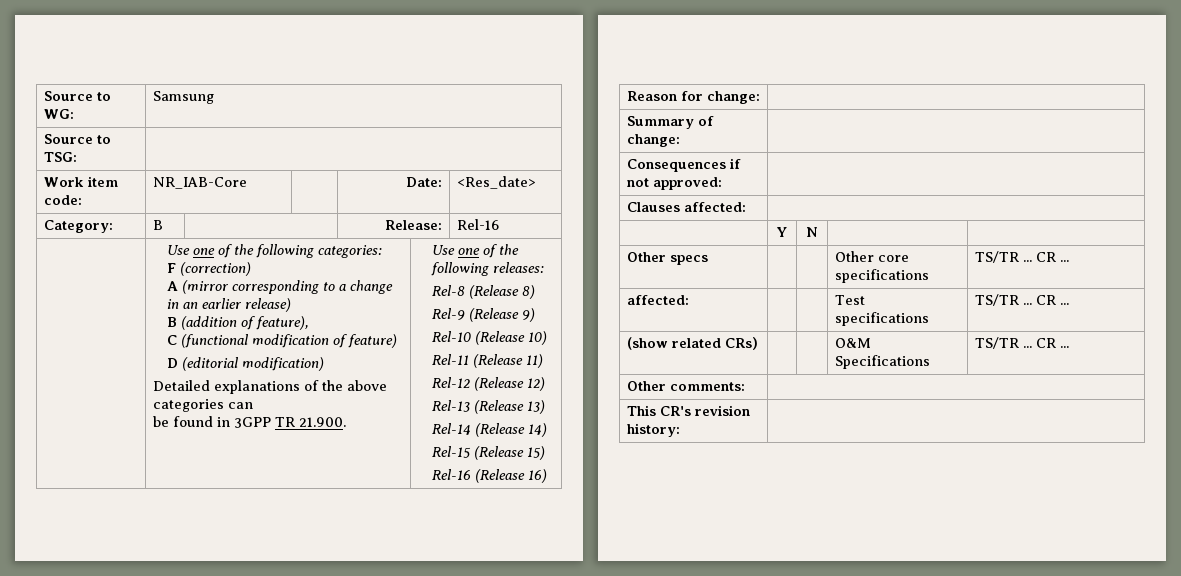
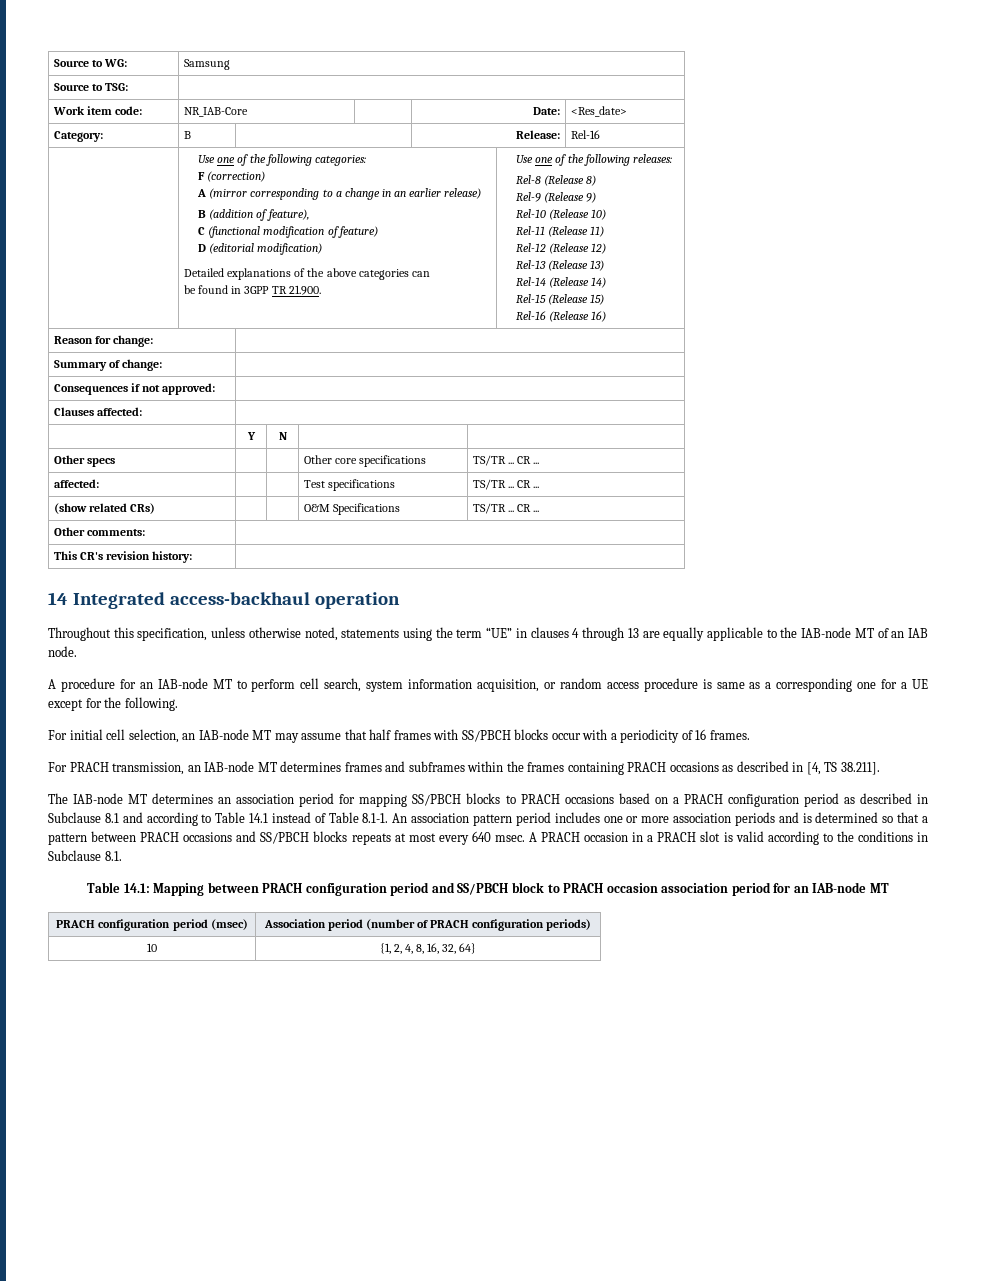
+ 14 Integrated access-backhaul operation
+ Throughout this specification, unless otherwise noted, statements using the term “UE” in clauses 4 through 13 are equally applicable to the IAB-node MT of an IAB node.
+ A procedure for an IAB-node MT to perform cell search, system information acquisition, or random access procedure is same as a corresponding one for a UE except for the following.
+ For initial cell selection, an IAB-node MT may assume that half frames with SS/PBCH blocks occur with a periodicity of 16 frames.
+ For PRACH transmission, an IAB-node MT determines frames and subframes within the frames containing PRACH occasions as described in [4, TS 38.211].
+ The IAB-node MT determines an association period for mapping SS/PBCH blocks to PRACH occasions based on a PRACH configuration period as described in Subclause 8.1 and according to Table 14.1 instead of Table 8.1-1. An association pattern period includes one or more association periods and is determined so that a pattern between PRACH occasions and SS/PBCH blocks repeats at most every 640 msec. A PRACH occasion in a PRACH slot is valid according to the conditions in Subclause 8.1.
+ Table 14.1: Mapping between PRACH configuration period and SS/PBCH block to PRACH occasion association period for an IAB-node MT
+ PRACH configuration period (msec) | Association period (number of PRACH configuration periods)
+ 10 | {1, 2, 4, 8, 16, 32, 64}

